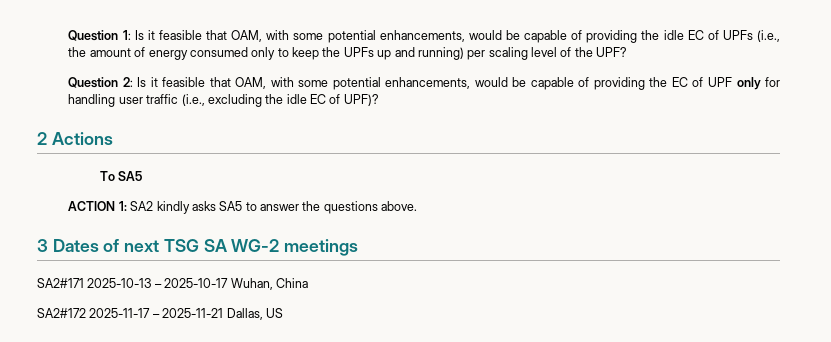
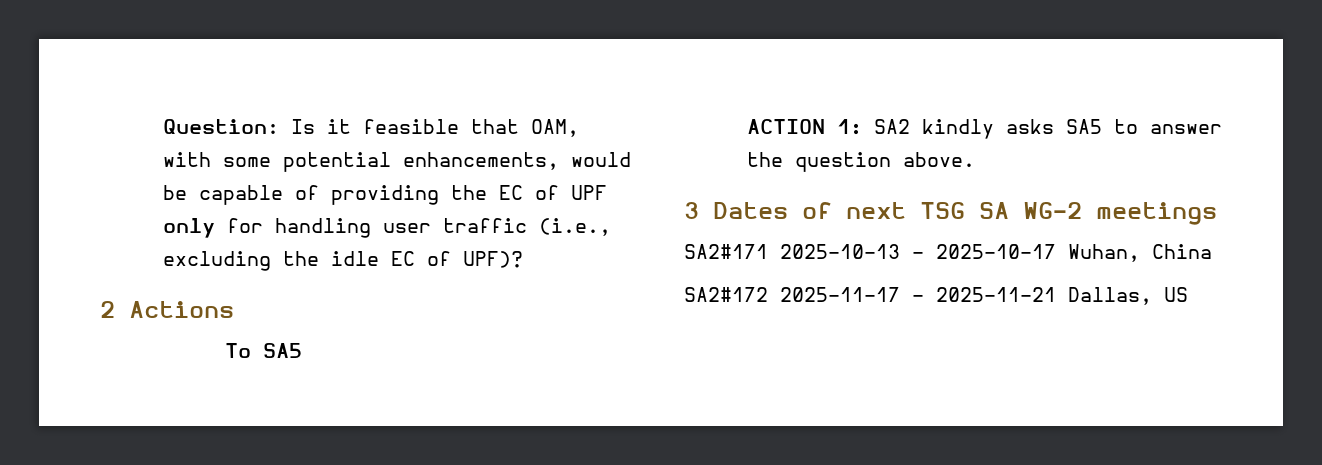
- Question 1: Is it feasible that OAM, with some potential enhancements, would be capable of providing the idle EC of UPFs (i.e., the amount of energy consumed only to keep the UPFs up and running) per scaling level of the UPF?
- Question 2: Is it feasible that OAM, with some potential enhancements, would be capable of providing the EC of UPF only for handling user traffic (i.e., excluding the idle EC of UPF)?
+ Question: Is it feasible that OAM, with some potential enhancements, would be capable of providing the EC of UPF only for handling user traffic (i.e., excluding the idle EC of UPF)?
- ACTION 1: SA2 kindly asks SA5 to answer the questions above.
+ ACTION 1: SA2 kindly asks SA5 to answer the question above.

